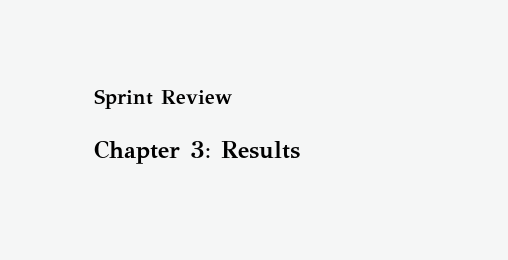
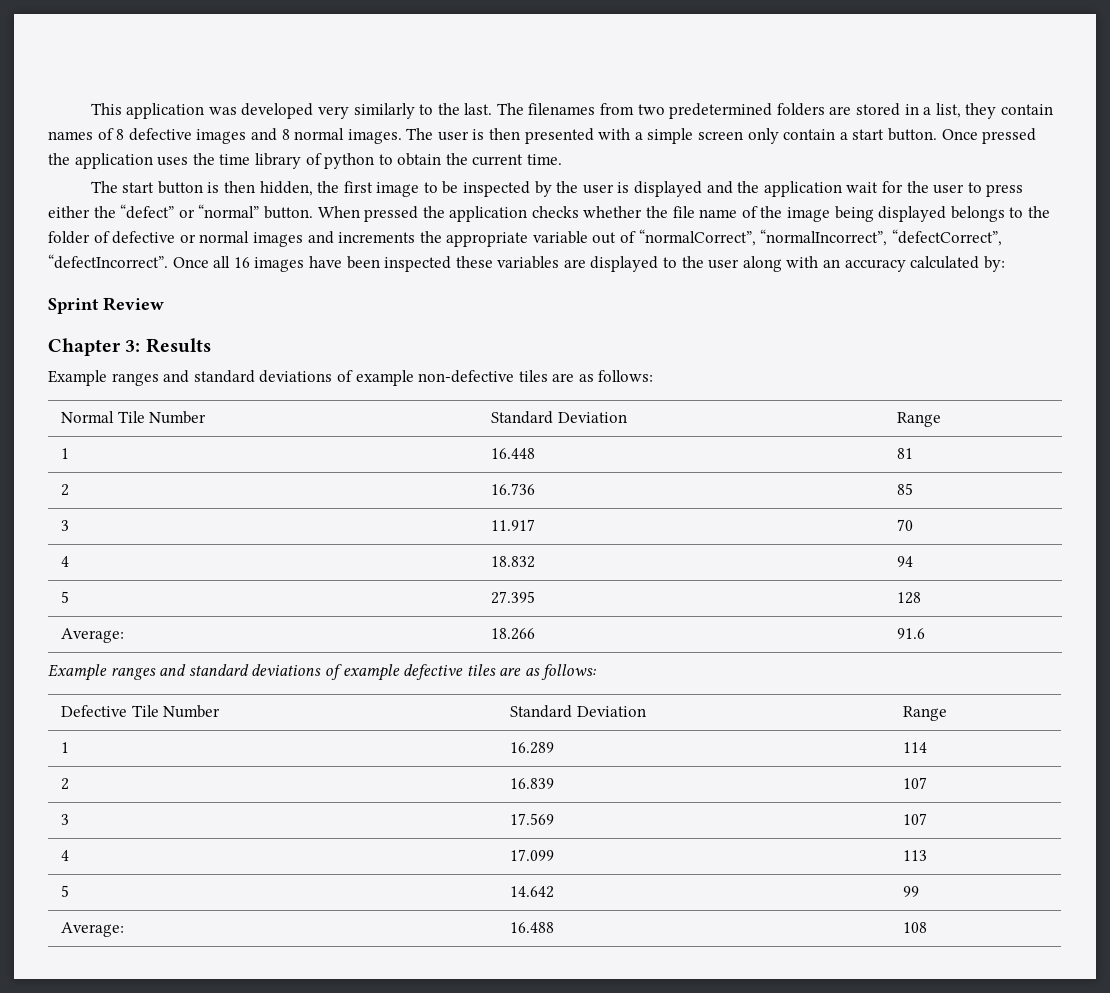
+ This application was developed very similarly to the last. The filenames from two predetermined folders are stored in a list, they contain names of 8 defective images and 8 normal images. The user is then presented with a simple screen only contain a start button. Once pressed the application uses the time library of python to obtain the current time.
+ The start button is then hidden, the first image to be inspected by the user is displayed and the application wait for the user to press either the “defect” or “normal” button. When pressed the application checks whether the file name of the image being displayed belongs to the folder of defective or normal images and increments the appropriate variable out of “normalCorrect”, “normalIncorrect”, “defectCorrect”, “defectIncorrect”. Once all 16 images have been inspected these variables are displayed to the user along with an accuracy calculated by:
+ Example ranges and standard deviations of example non-defective tiles are as follows:
+ Normal Tile Number | Standard Deviation | Range
+ 1 | 16.448 | 81
+ 2 | 16.736 | 85
+ 3 | 11.917 | 70
+ 4 | 18.832 | 94
+ 5 | 27.395 | 128
+ Average: | 18.266 | 91.6
+ Example ranges and standard deviations of example defective tiles are as follows:
+ Defective Tile Number | Standard Deviation | Range
+ 1 | 16.289 | 114
+ 2 | 16.839 | 107
+ 3 | 17.569 | 107
+ 4 | 17.099 | 113
+ 5 | 14.642 | 99
+ Average: | 16.488 | 108

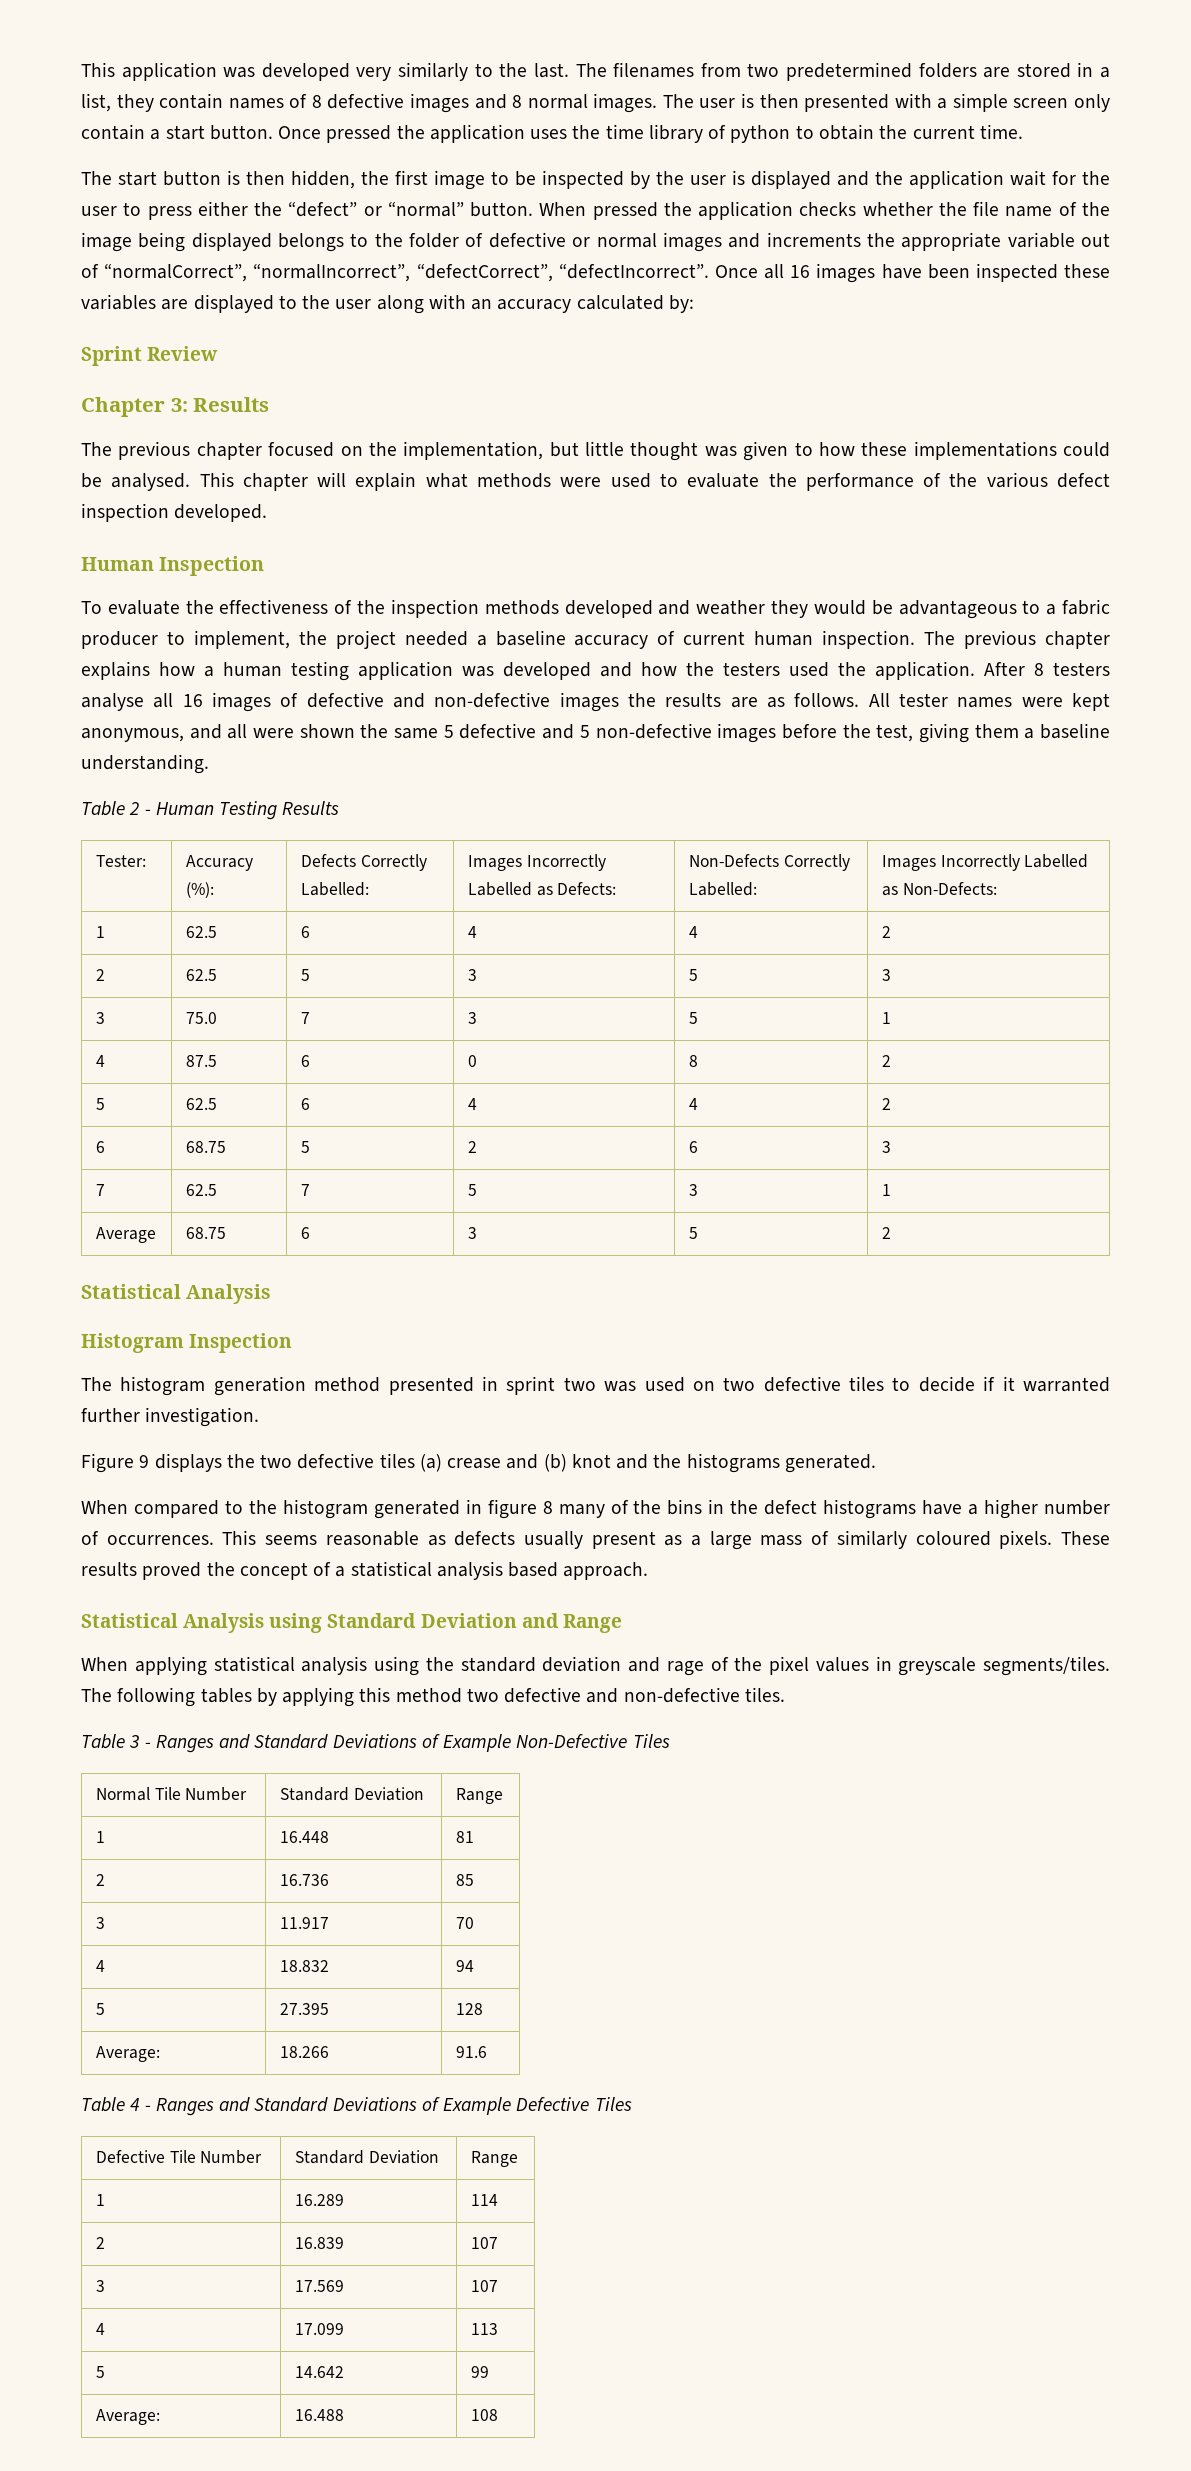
- Example ranges and standard deviations of example non-defective tiles are as follows:
+ The previous chapter focused on the implementation, but little thought was given to how these implementations could be analysed. This chapter will explain what methods were used to evaluate the performance of the various defect inspection developed.
+ Human Inspection
+ To evaluate the effectiveness of the inspection methods developed and weather they would be advantageous to a fabric producer to implement, the project needed a baseline accuracy of current human inspection. The previous chapter explains how a human testing application was developed and how the testers used the application. After 8 testers analyse all 16 images of defective and non-defective images the results are as follows. All tester names were kept anonymous, and all were shown the same 5 defective and 5 non-defective images before the test, giving them a baseline understanding.
+ Table 2 - Human Testing Results
+ Tester: | Accuracy (%): | Defects Correctly Labelled: | Images Incorrectly Labelled as Defects: | Non-Defects Correctly Labelled: | Images Incorrectly Labelled as Non-Defects:
+ 1 | 62.5 | 6 | 4 | 4 | 2
+ 2 | 62.5 | 5 | 3 | 5 | 3
+ 3 | 75.0 | 7 | 3 | 5 | 1
+ 4 | 87.5 | 6 | 0 | 8 | 2
+ 5 | 62.5 | 6 | 4 | 4 | 2
+ 6 | 68.75 | 5 | 2 | 6 | 3
+ 7 | 62.5 | 7 | 5 | 3 | 1
+ Average | 68.75 | 6 | 3 | 5 | 2
+ Statistical Analysis
+ Histogram Inspection
+ The histogram generation method presented in sprint two was used on two defective tiles to decide if it warranted further investigation.
+ Figure 9 displays the two defective tiles (a) crease and (b) knot and the histograms generated.
+ When compared to the histogram generated in figure 8 many of the bins in the defect histograms have a higher number of occurrences. This seems reasonable as defects usually present as a large mass of similarly coloured pixels. These results proved the concept of a statistical analysis based approach.
+ Statistical Analysis using Standard Deviation and Range
+ When applying statistical analysis using the standard deviation and rage of the pixel values in greyscale segments/tiles. The following tables by applying this method two defective and non-defective tiles.
+ Table 3 - Ranges and Standard Deviations of Example Non-Defective Tiles
- Example ranges and standard deviations of example defective tiles are as follows:
+ Table 4 - Ranges and Standard Deviations of Example Defective Tiles

